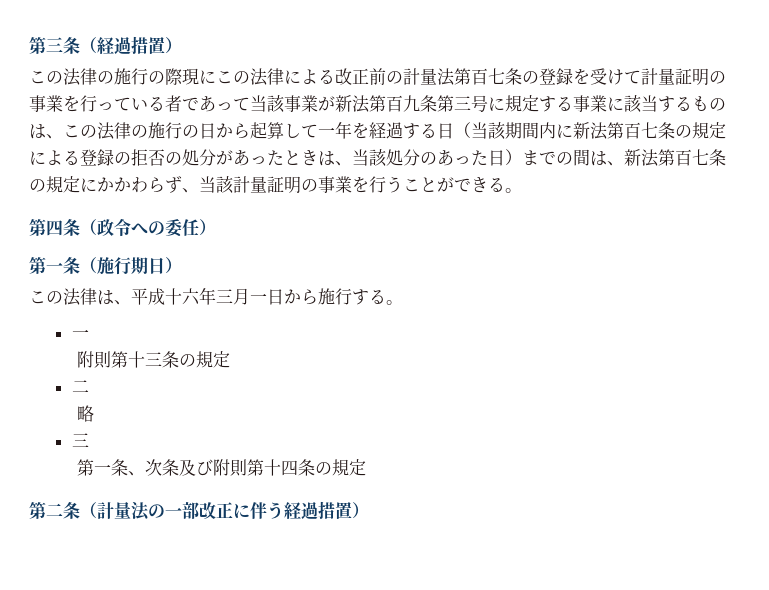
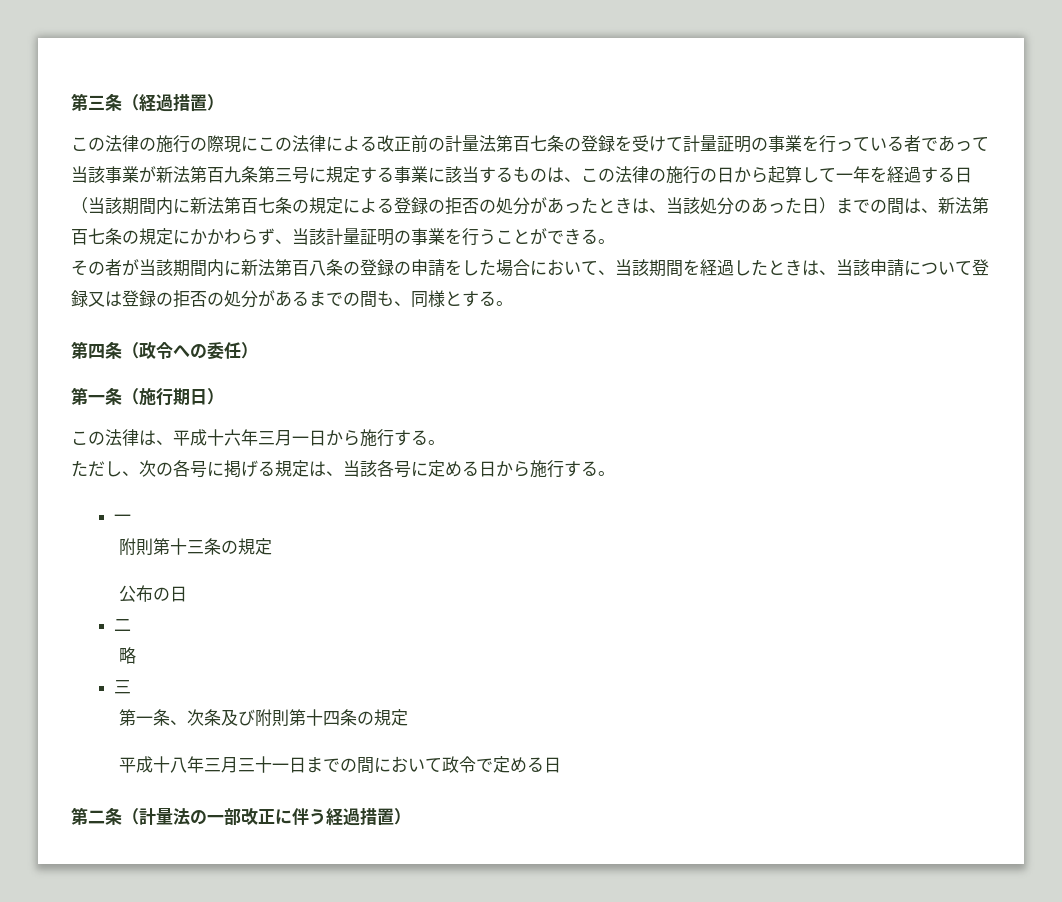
+ その者が当該期間内に新法第百八条の登録の申請をした場合において、当該期間を経過したときは、当該申請について登録又は登録の拒否の処分があるまでの間も、同様とする。
+ ただし、次の各号に掲げる規定は、当該各号に定める日から施行する。
+ 公布の日
+ 平成十八年三月三十一日までの間において政令で定める日

